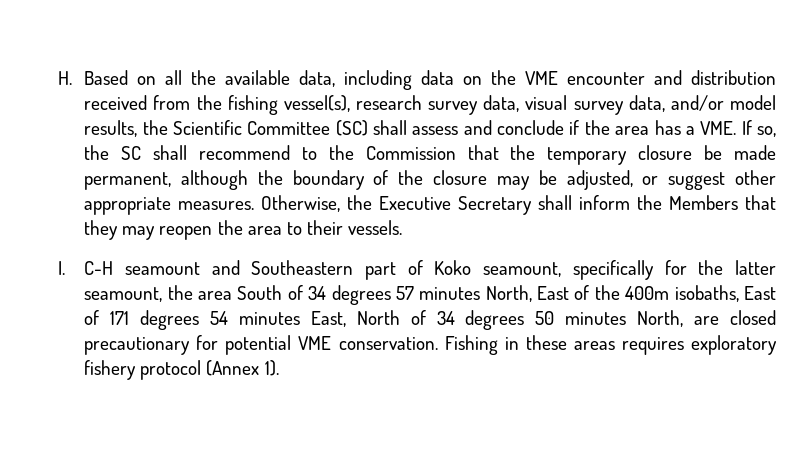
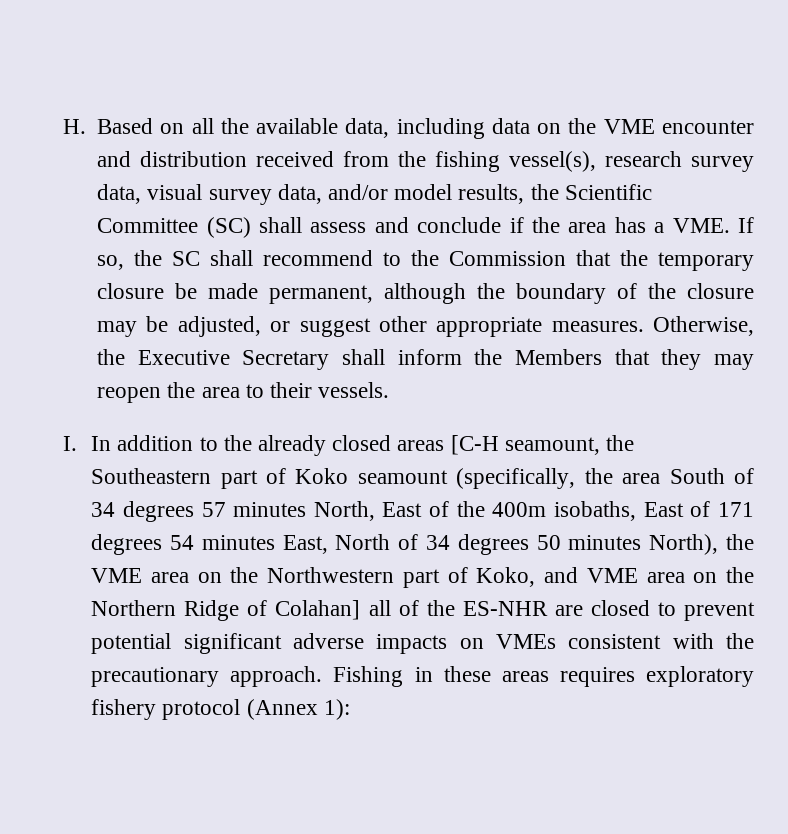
- I. C-H seamount and Southeastern part of Koko seamount, specifically for the latter seamount, the area South of 34 degrees 57 minutes North, East of the 400m isobaths, East of 171 degrees 54 minutes East, North of 34 degrees 50 minutes North, are closed precautionary for potential VME conservation.
+ I. In addition to the already closed areas [C-H seamount, the Southeastern part of Koko seamount (specifically, the area South of 34 degrees 57 minutes North, East of the 400m isobaths, East of 171 degrees 54 minutes East, North of 34 degrees 50 minutes North), the VME area on the Northwestern part of Koko, and VME area on the Northern Ridge of Colahan] all of the ES-NHR are closed to prevent potential significant adverse impacts on VMEs consistent with the precautionary approach.
- Fishing in these areas requires exploratory fishery protocol (Annex 1).
+ Fishing in these areas requires exploratory fishery protocol (Annex 1):

